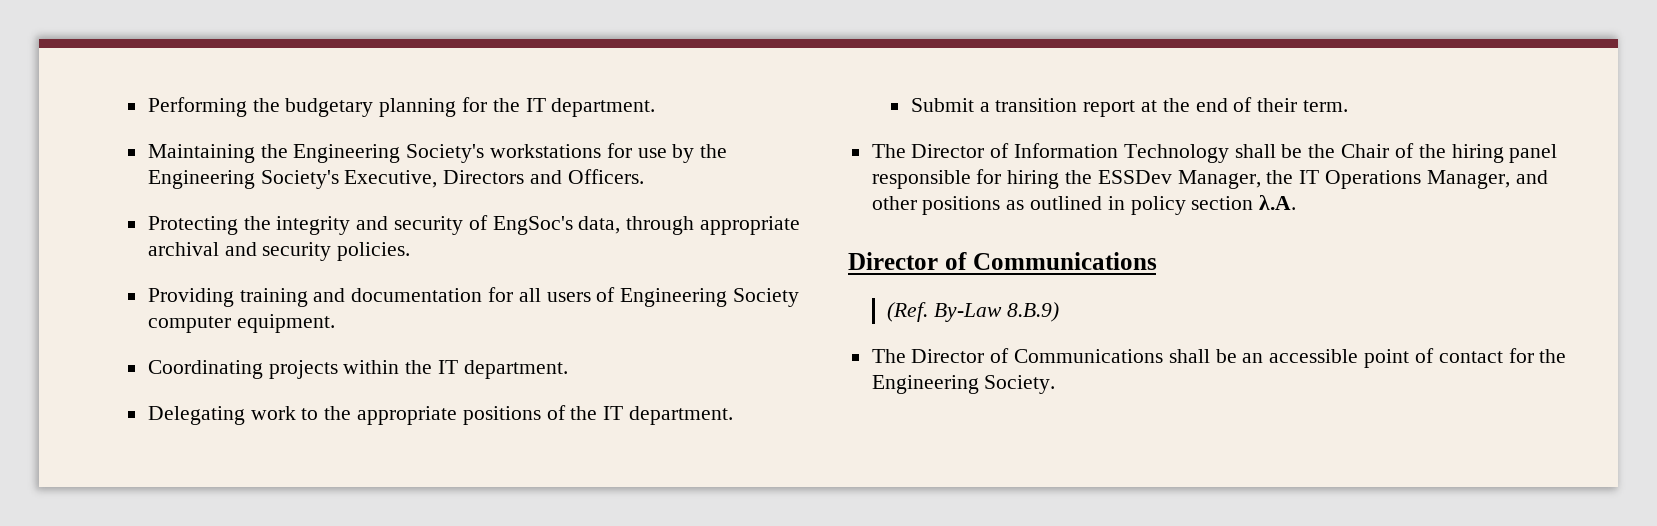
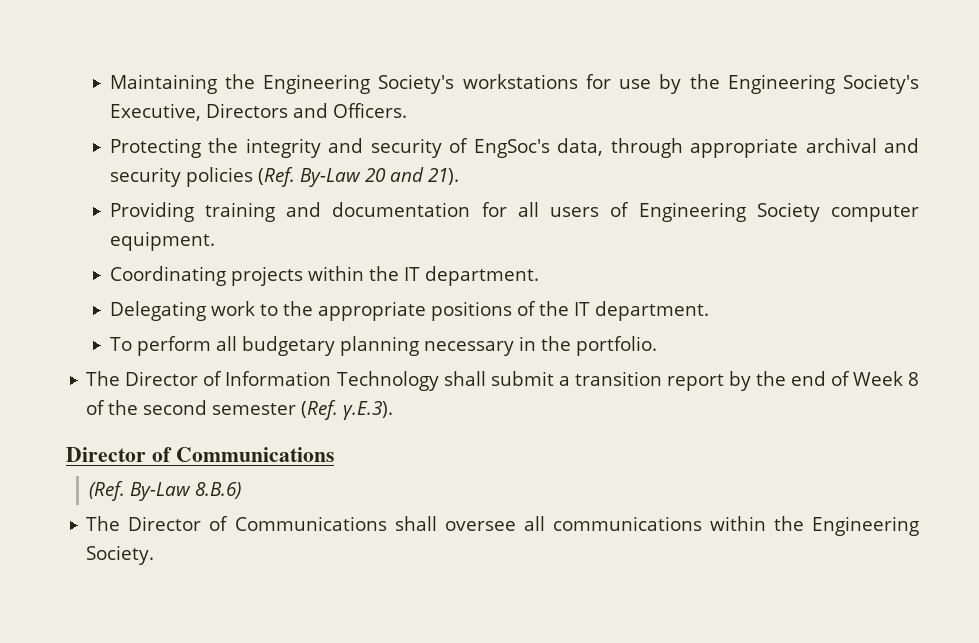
- Performing the budgetary planning for the IT department.
- Protecting the integrity and security of EngSoc's data, through appropriate archival and security policies.
+ Protecting the integrity and security of EngSoc's data, through appropriate archival and security policies (Ref. By-Law 20 and 21).
- Submit a transition report at the end of their term.
+ To perform all budgetary planning necessary in the portfolio.
- The Director of Information Technology shall be the Chair of the hiring panel responsible for hiring the ESSDev Manager, the IT Operations Manager, and other positions as outlined in policy section λ.A.
+ The Director of Information Technology shall submit a transition report by the end of Week 8 of the second semester (Ref. γ.E.3).
- (Ref. By-Law 8.B.9)
+ (Ref. By-Law 8.B.6)
- The Director of Communications shall be an accessible point of contact for the Engineering Society.
+ The Director of Communications shall oversee all communications within the Engineering Society.

